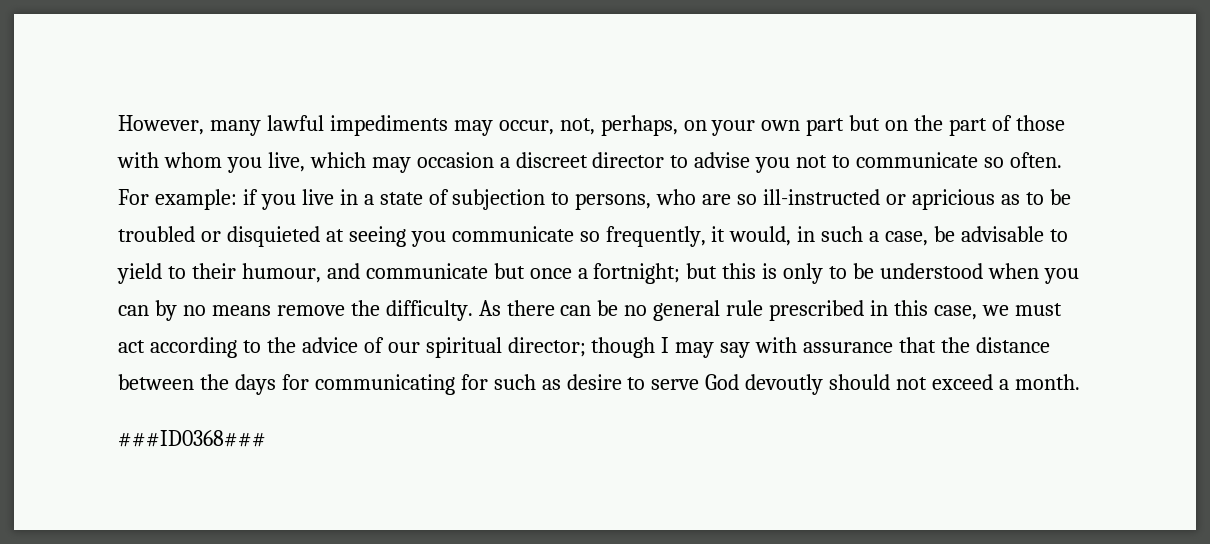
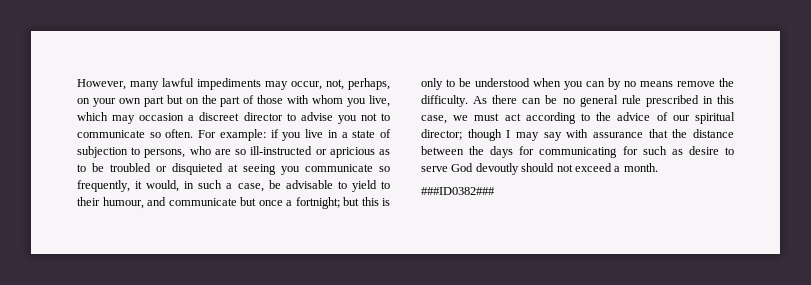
- ###ID0368###
+ ###ID0382###

